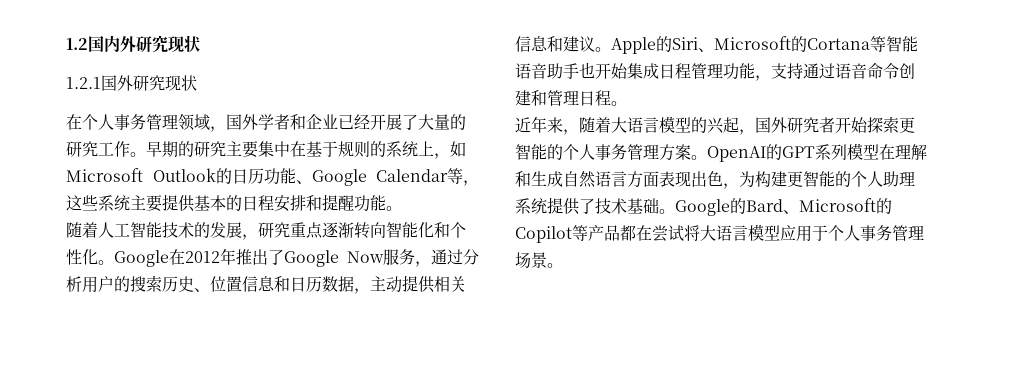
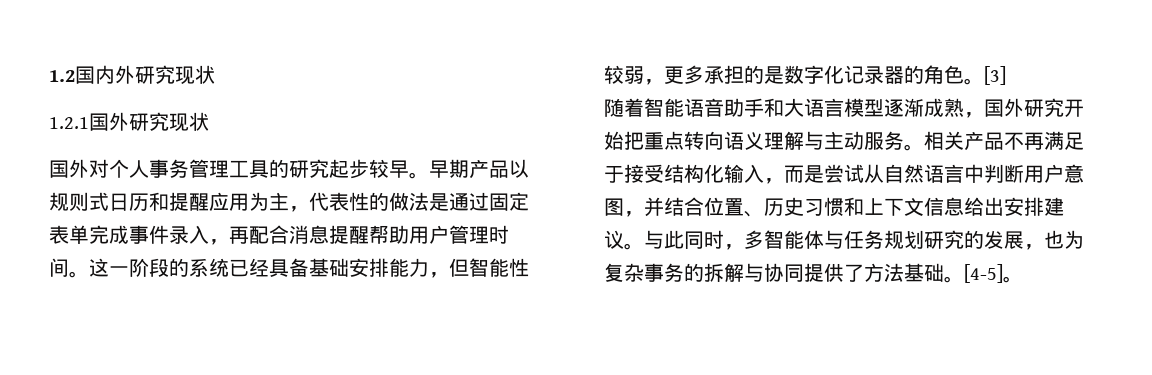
- 在个人事务管理领域，国外学者和企业已经开展了大量的研究工作。早期的研究主要集中在基于规则的系统上，如Microsoft Outlook的日历功能、Google Calendar等，这些系统主要提供基本的日程安排和提醒功能。
- 随着人工智能技术的发展，研究重点逐渐转向智能化和个性化。Google在2012年推出了Google Now服务，通过分析用户的搜索历史、位置信息和日历数据，主动提供相关信息和建议。Apple的Siri、Microsoft的Cortana等智能语音助手也开始集成日程管理功能，支持通过语音命令创建和管理日程。
- 近年来，随着大语言模型的兴起，国外研究者开始探索更智能的个人事务管理方案。OpenAI的GPT系列模型在理解和生成自然语言方面表现出色，为构建更智能的个人助理系统提供了技术基础。Google的Bard、Microsoft的Copilot等产品都在尝试将大语言模型应用于个人事务管理场景。
+ 国外对个人事务管理工具的研究起步较早。早期产品以规则式日历和提醒应用为主，代表性的做法是通过固定表单完成事件录入，再配合消息提醒帮助用户管理时间。这一阶段的系统已经具备基础安排能力，但智能性较弱，更多承担的是数字化记录器的角色。[3]
+ 随着智能语音助手和大语言模型逐渐成熟，国外研究开始把重点转向语义理解与主动服务。相关产品不再满足于接受结构化输入，而是尝试从自然语言中判断用户意图，并结合位置、历史习惯和上下文信息给出安排建议。与此同时，多智能体与任务规划研究的发展，也为复杂事务的拆解与协同提供了方法基础。[4-5]。

